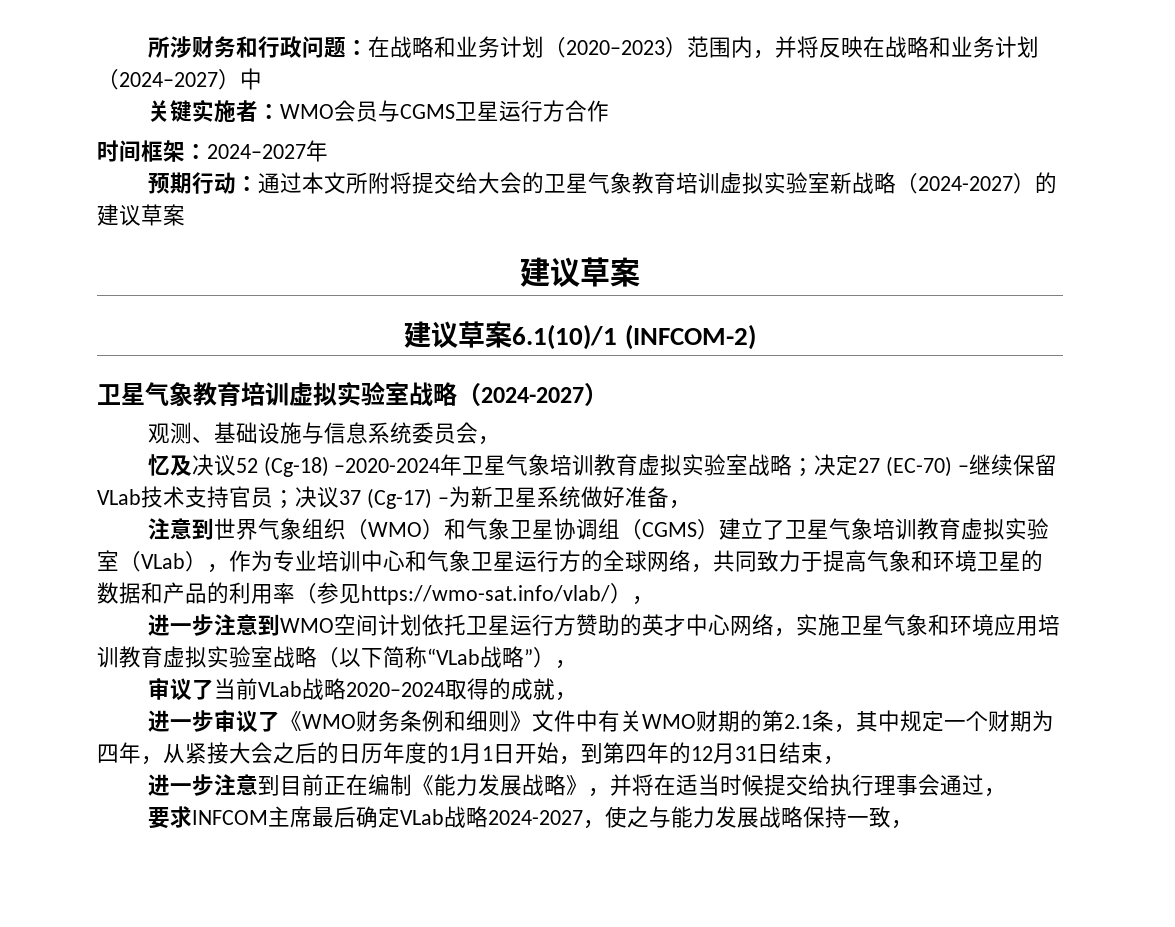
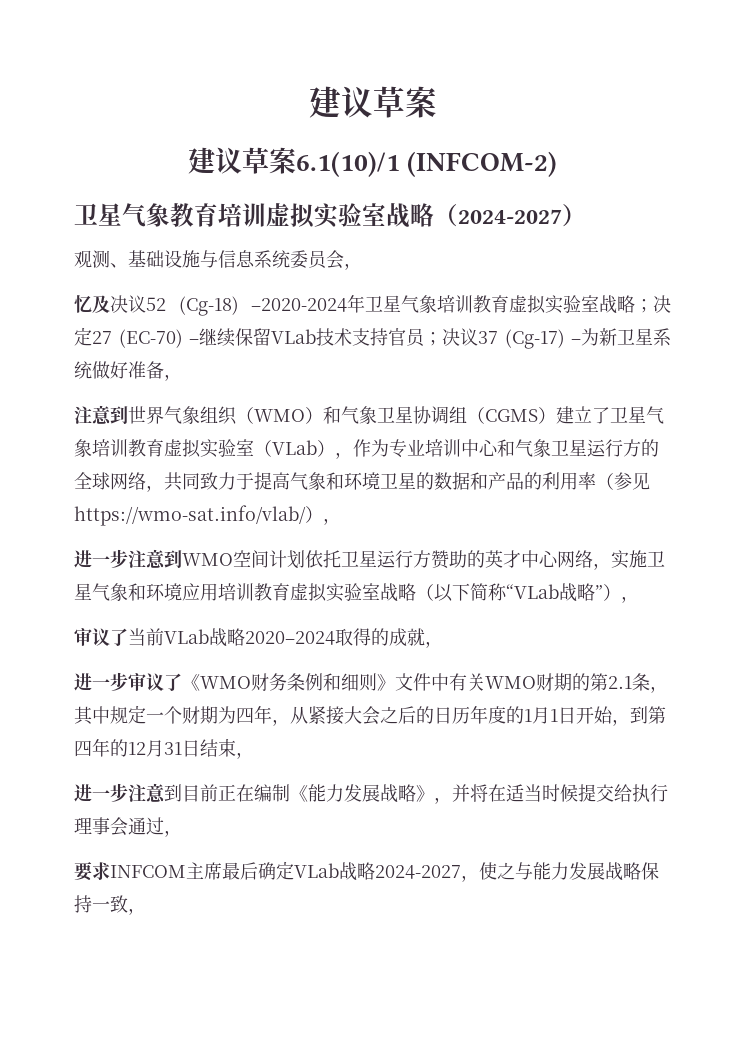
- 所涉财务和行政问题：在战略和业务计划（2020–2023）范围内，并将反映在战略和业务计划（2024–2027）中
- 关键实施者：WMO会员与CGMS卫星运行方合作
- 时间框架：2024–2027年
- 预期行动：通过本文所附将提交给大会的卫星气象教育培训虚拟实验室新战略（2024-2027）的建议草案

